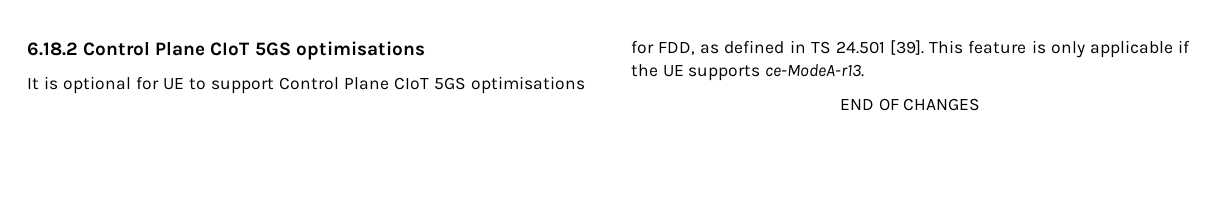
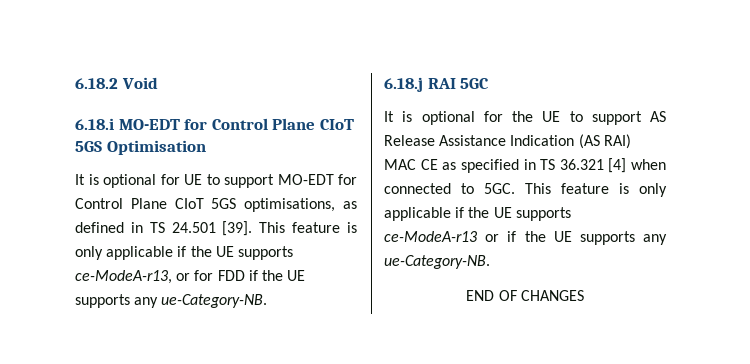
- 6.18.2 Control Plane CIoT 5GS optimisations
+ 6.18.2 Void
+ 6.18.i MO-EDT for Control Plane CIoT 5GS Optimisation
- It is optional for UE to support Control Plane CIoT 5GS optimisations for FDD, as defined in TS 24.501 [39].
+ It is optional for UE to support MO-EDT for Control Plane CIoT 5GS optimisations, as defined in TS 24.501 [39].
- This feature is only applicable if the UE supports ce-ModeA-r13.
+ This feature is only applicable if the UE supports ce-ModeA-r13, or for FDD if the UE supports any ue-Category-NB.
+ 6.18.j RAI 5GC
+ It is optional for the UE to support AS Release Assistance Indication (AS RAI) MAC CE as specified in TS 36.321 [4] when connected to 5GC. This feature is only applicable if the UE supports ce-ModeA-r13 or if the UE supports any ue-Category-NB.

